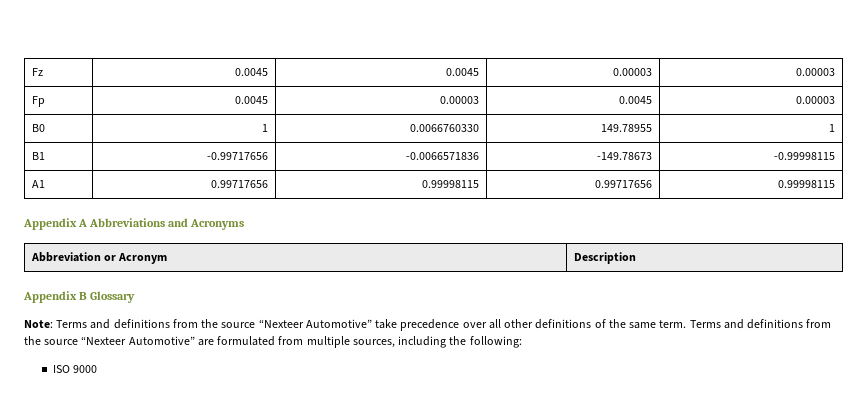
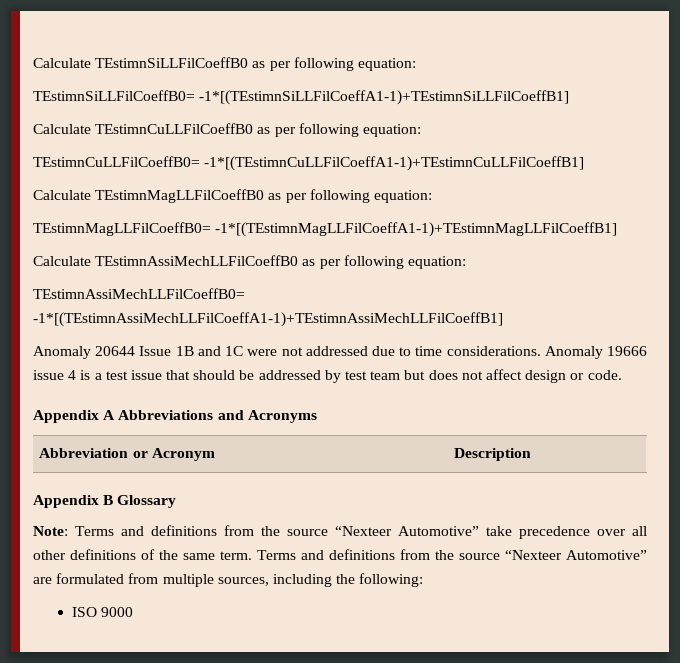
- Fz | 0.0045 | 0.0045 | 0.00003 | 0.00003
- Fp | 0.0045 | 0.00003 | 0.0045 | 0.00003
- B0 | 1 | 0.0066760330 | 149.78955 | 1
- B1 | -0.99717656 | -0.0066571836 | -149.78673 | -0.99998115
- A1 | 0.99717656 | 0.99998115 | 0.99717656 | 0.99998115
+ Calculate TEstimnSiLLFilCoeffB0 as per following equation:
+ TEstimnSiLLFilCoeffB0= -1*[(TEstimnSiLLFilCoeffA1-1)+TEstimnSiLLFilCoeffB1]
+ Calculate TEstimnCuLLFilCoeffB0 as per following equation:
+ TEstimnCuLLFilCoeffB0= -1*[(TEstimnCuLLFilCoeffA1-1)+TEstimnCuLLFilCoeffB1]
+ Calculate TEstimnMagLLFilCoeffB0 as per following equation:
+ TEstimnMagLLFilCoeffB0= -1*[(TEstimnMagLLFilCoeffA1-1)+TEstimnMagLLFilCoeffB1]
+ Calculate TEstimnAssiMechLLFilCoeffB0 as per following equation:
+ TEstimnAssiMechLLFilCoeffB0= -1*[(TEstimnAssiMechLLFilCoeffA1-1)+TEstimnAssiMechLLFilCoeffB1]
+ Anomaly 20644 Issue 1B and 1C were not addressed due to time considerations. Anomaly 19666 issue 4 is a test issue that should be addressed by test team but does not affect design or code.

